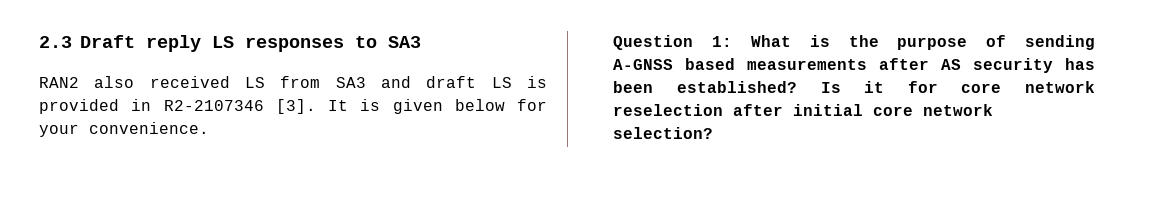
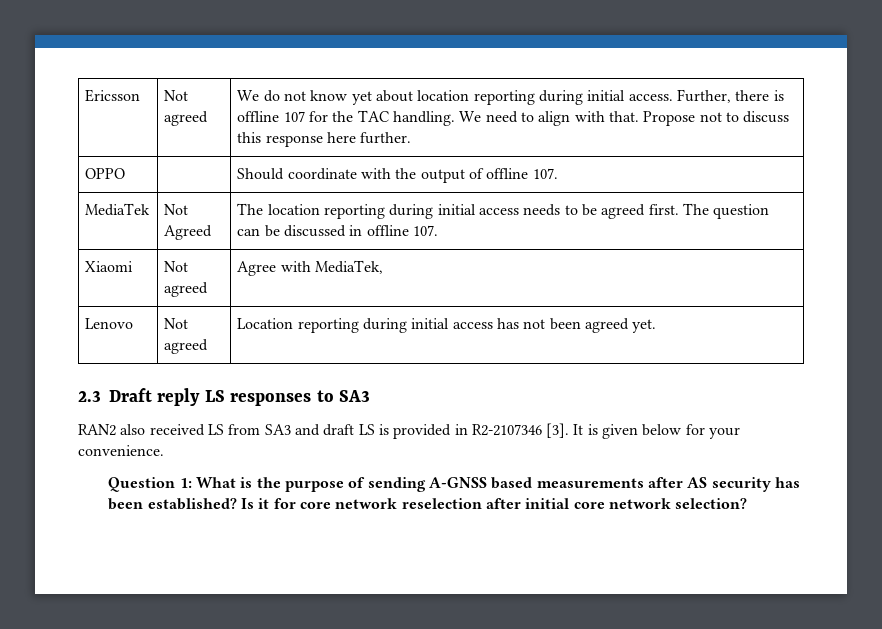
+ Ericsson | Not agreed | We do not know yet about location reporting during initial access. Further, there is offline 107 for the TAC handling. We need to align with that. Propose not to discuss this response here further.
+ OPPO | | Should coordinate with the output of offline 107.
+ MediaTek | Not Agreed | The location reporting during initial access needs to be agreed first. The question can be discussed in offline 107.
+ Xiaomi | Not agreed | Agree with MediaTek,
+ Lenovo | Not agreed | Location reporting during initial access has not been agreed yet.

